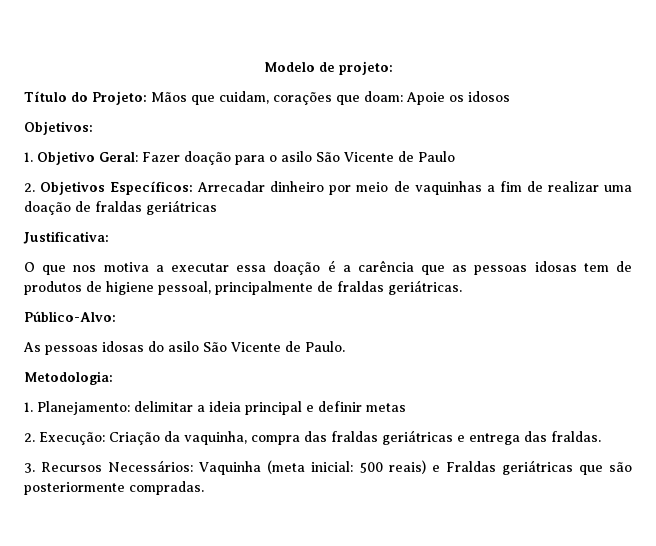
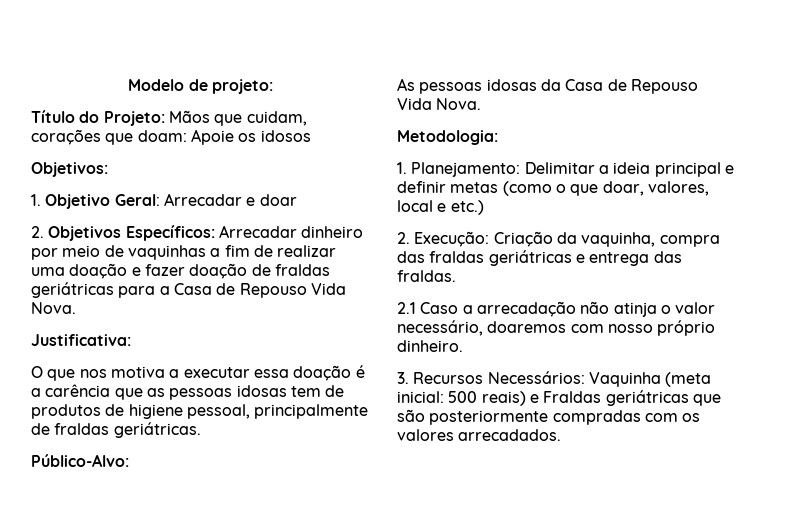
- 1. Objetivo Geral: Fazer doação para o asilo São Vicente de Paulo
+ 1. Objetivo Geral: Arrecadar e doar
- 2. Objetivos Específicos: Arrecadar dinheiro por meio de vaquinhas a fim de realizar uma doação de fraldas geriátricas
+ 2. Objetivos Específicos: Arrecadar dinheiro por meio de vaquinhas a fim de realizar uma doação e fazer doação de fraldas geriátricas para a Casa de Repouso Vida Nova.
- As pessoas idosas do asilo São Vicente de Paulo.
+ As pessoas idosas da Casa de Repouso Vida Nova.
- 1. Planejamento: delimitar a ideia principal e definir metas
+ 1. Planejamento: Delimitar a ideia principal e definir metas (como o que doar, valores, local e etc.)
+ 2.1 Caso a arrecadação não atinja o valor necessário, doaremos com nosso próprio dinheiro.
- 3. Recursos Necessários: Vaquinha (meta inicial: 500 reais) e Fraldas geriátricas que são posteriormente compradas.
+ 3. Recursos Necessários: Vaquinha (meta inicial: 500 reais) e Fraldas geriátricas que são posteriormente compradas com os valores arrecadados.

